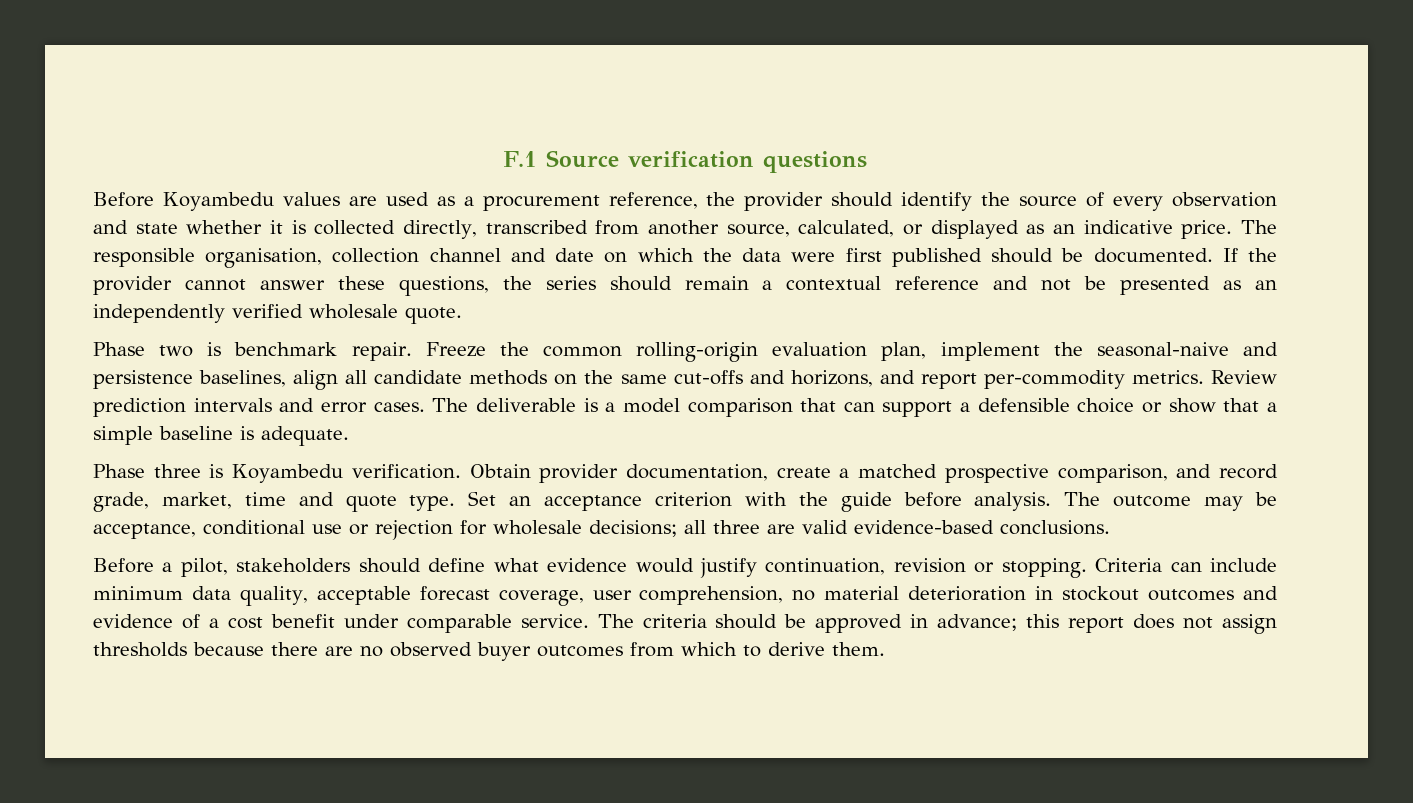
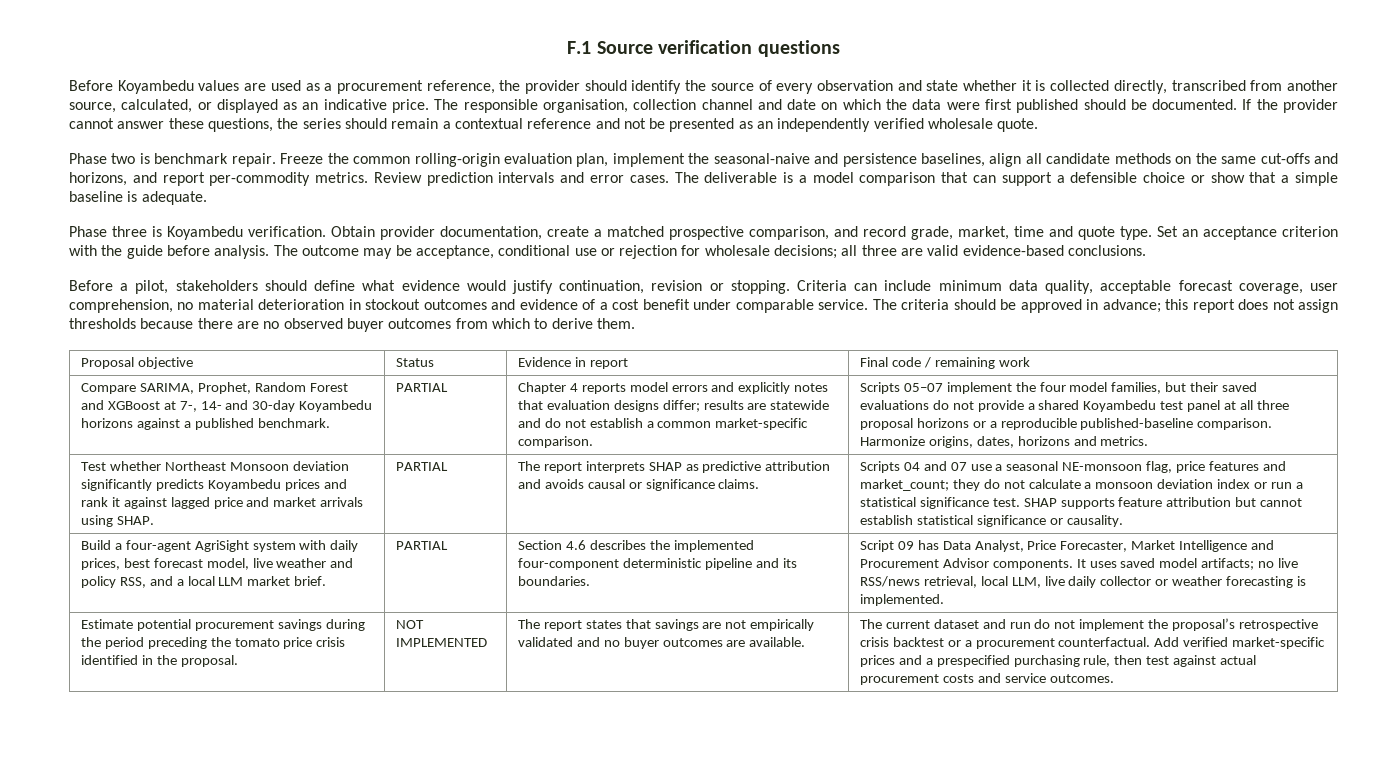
+ Proposal objective | Status | Evidence in report | Final code / remaining work
+ Compare SARIMA, Prophet, Random Forest and XGBoost at 7-, 14- and 30-day Koyambedu horizons against a published benchmark. | PARTIAL | Chapter 4 reports model errors and explicitly notes that evaluation designs differ; results are statewide and do not establish a common market-specific comparison. | Scripts 05–07 implement the four model families, but their saved evaluations do not provide a shared Koyambedu test panel at all three proposal horizons or a reproducible published-baseline comparison. Harmonize origins, dates, horizons and metrics.
+ Test whether Northeast Monsoon deviation significantly predicts Koyambedu prices and rank it against lagged price and market arrivals using SHAP. | PARTIAL | The report interprets SHAP as predictive attribution and avoids causal or significance claims. | Scripts 04 and 07 use a seasonal NE-monsoon flag, price features and market_count; they do not calculate a monsoon deviation index or run a statistical significance test. SHAP supports feature attribution but cannot establish statistical significance or causality.
+ Build a four-agent AgriSight system with daily prices, best forecast model, live weather and policy RSS, and a local LLM market brief. | PARTIAL | Section 4.6 describes the implemented four-component deterministic pipeline and its boundaries. | Script 09 has Data Analyst, Price Forecaster, Market Intelligence and Procurement Advisor components. It uses saved model artifacts; no live RSS/news retrieval, local LLM, live daily collector or weather forecasting is implemented.
+ Estimate potential procurement savings during the period preceding the tomato price crisis identified in the proposal. | NOT IMPLEMENTED | The report states that savings are not empirically validated and no buyer outcomes are available. | The current dataset and run do not implement the proposal’s retrospective crisis backtest or a procurement counterfactual. Add verified market-specific prices and a prespecified purchasing rule, then test against actual procurement costs and service outcomes.

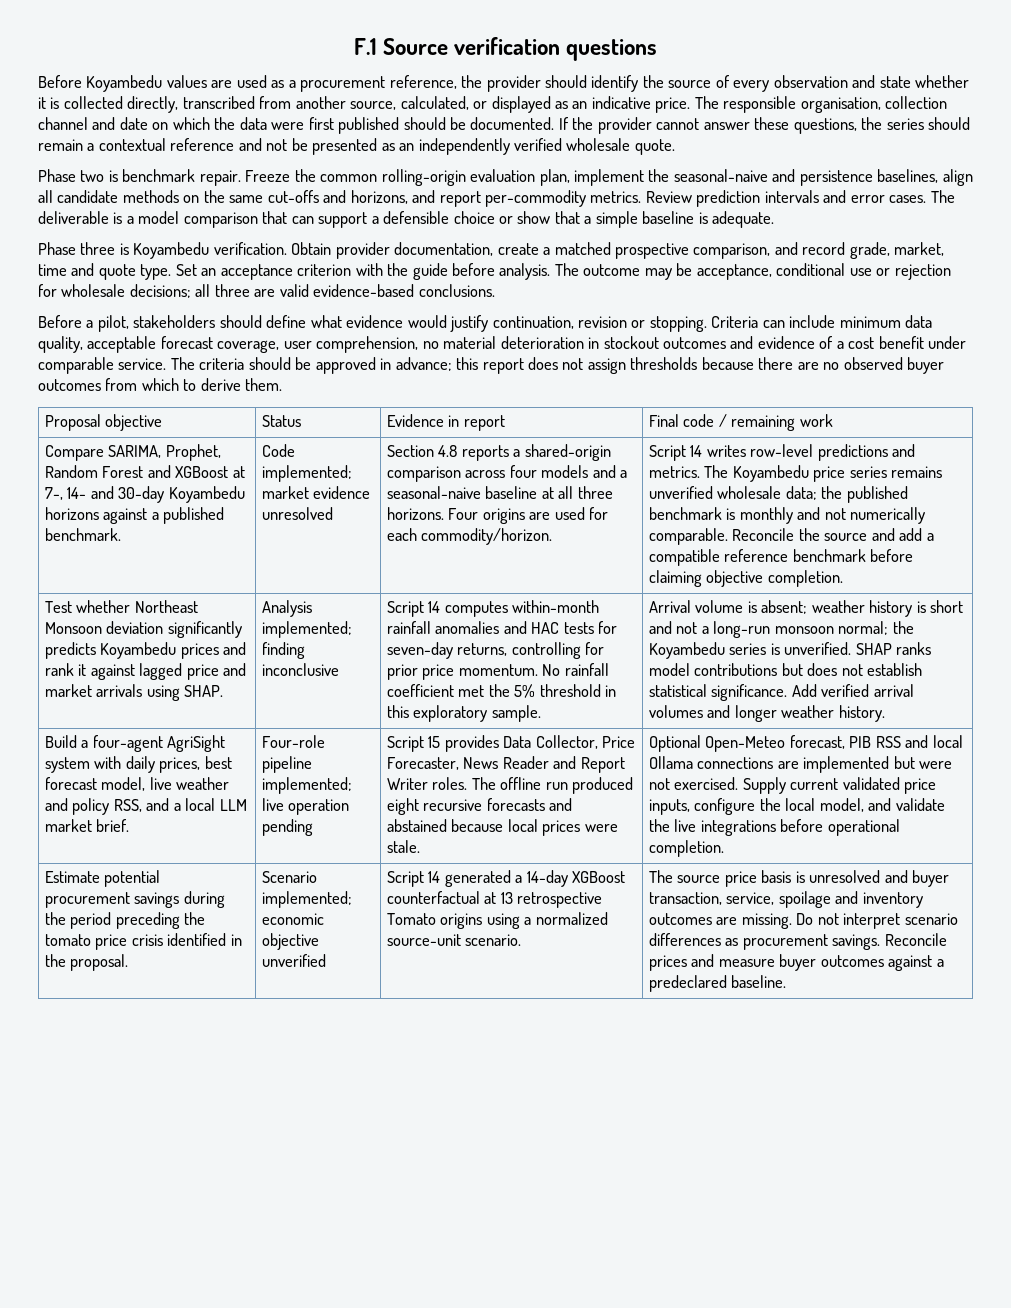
- PARTIAL | Chapter 4 reports model errors and explicitly notes that evaluation designs differ; results are statewide and do not establish a common market-specific comparison. | Scripts 05–07 implement the four model families, but their saved evaluations do not provide a shared Koyambedu test panel at all three proposal horizons or a reproducible published-baseline comparison. Harmonize origins, dates, horizons and metrics.
+ Code implemented; market evidence unresolved | Section 4.8 reports a shared-origin comparison across four models and a seasonal-naive baseline at all three horizons. Four origins are used for each commodity/horizon. | Script 14 writes row-level predictions and metrics. The Koyambedu price series remains unverified wholesale data; the published benchmark is monthly and not numerically comparable. Reconcile the source and add a compatible reference benchmark before claiming objective completion.
- PARTIAL | The report interprets SHAP as predictive attribution and avoids causal or significance claims. | Scripts 04 and 07 use a seasonal NE-monsoon flag, price features and market_count; they do not calculate a monsoon deviation index or run a statistical significance test. SHAP supports feature attribution but cannot establish statistical significance or causality.
+ Analysis implemented; finding inconclusive | Script 14 computes within-month rainfall anomalies and HAC tests for seven-day returns, controlling for prior price momentum. No rainfall coefficient met the 5% threshold in this exploratory sample. | Arrival volume is absent; weather history is short and not a long-run monsoon normal; the Koyambedu series is unverified. SHAP ranks model contributions but does not establish statistical significance. Add verified arrival volumes and longer weather history.
- PARTIAL | Section 4.6 describes the implemented four-component deterministic pipeline and its boundaries. | Script 09 has Data Analyst, Price Forecaster, Market Intelligence and Procurement Advisor components. It uses saved model artifacts; no live RSS/news retrieval, local LLM, live daily collector or weather forecasting is implemented.
+ Four-role pipeline implemented; live operation pending | Script 15 provides Data Collector, Price Forecaster, News Reader and Report Writer roles. The offline run produced eight recursive forecasts and abstained because local prices were stale. | Optional Open-Meteo forecast, PIB RSS and local Ollama connections are implemented but were not exercised. Supply current validated price inputs, configure the local model, and validate the live integrations before operational completion.
- NOT IMPLEMENTED | The report states that savings are not empirically validated and no buyer outcomes are available. | The current dataset and run do not implement the proposal’s retrospective crisis backtest or a procurement counterfactual. Add verified market-specific prices and a prespecified purchasing rule, then test against actual procurement costs and service outcomes.
+ Scenario implemented; economic objective unverified | Script 14 generated a 14-day XGBoost counterfactual at 13 retrospective Tomato origins using a normalized source-unit scenario. | The source price basis is unresolved and buyer transaction, service, spoilage and inventory outcomes are missing. Do not interpret scenario differences as procurement savings. Reconcile prices and measure buyer outcomes against a predeclared baseline.

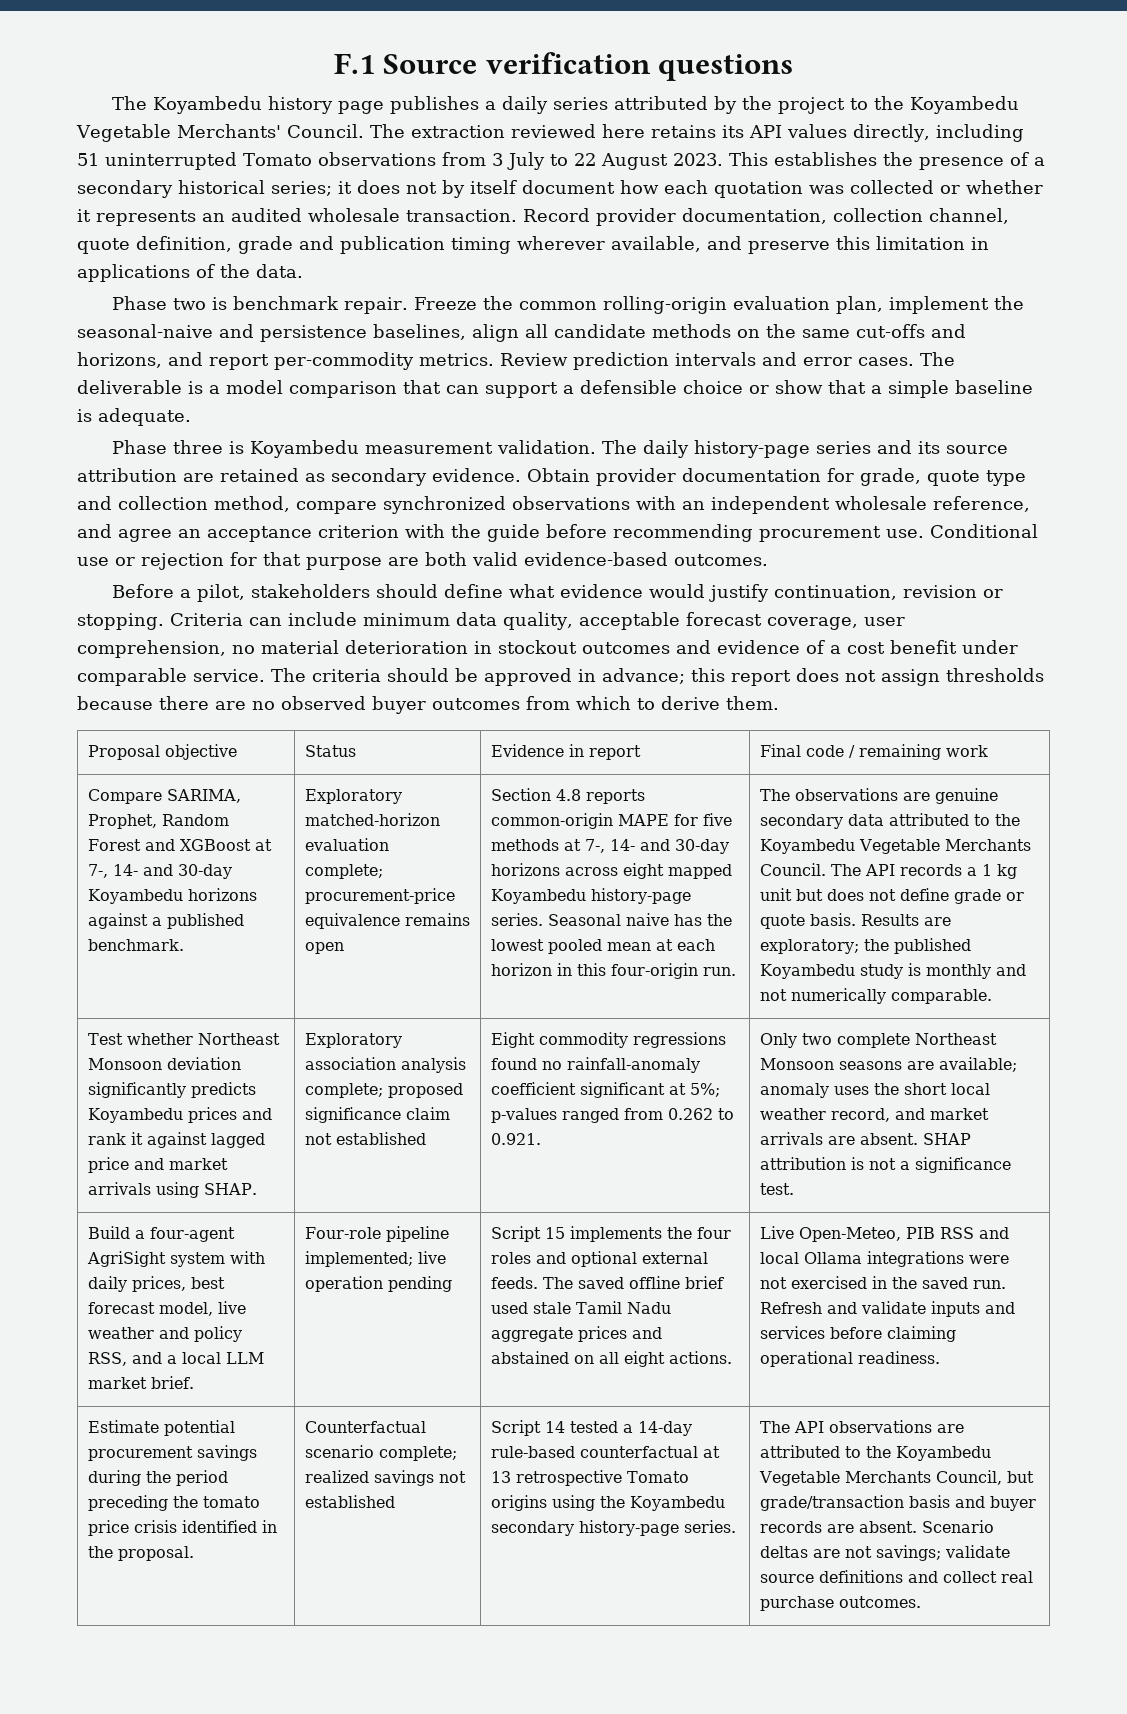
- Before Koyambedu values are used as a procurement reference, the provider should identify the source of every observation and state whether it is collected directly, transcribed from another source, calculated, or displayed as an indicative price. The responsible organisation, collection channel and date on which the data were first published should be documented. If the provider cannot answer these questions, the series should remain a contextual reference and not be presented as an independently verified wholesale quote.
+ The Koyambedu history page publishes a daily series attributed by the project to the Koyambedu Vegetable Merchants' Council. The extraction reviewed here retains its API values directly, including 51 uninterrupted Tomato observations from 3 July to 22 August 2023. This establishes the presence of a secondary historical series; it does not by itself document how each quotation was collected or whether it represents an audited wholesale transaction. Record provider documentation, collection channel, quote definition, grade and publication timing wherever available, and preserve this limitation in applications of the data.
- Phase three is Koyambedu verification. Obtain provider documentation, create a matched prospective comparison, and record grade, market, time and quote type. Set an acceptance criterion with the guide before analysis. The outcome may be acceptance, conditional use or rejection for wholesale decisions; all three are valid evidence-based conclusions.
+ Phase three is Koyambedu measurement validation. The daily history-page series and its source attribution are retained as secondary evidence. Obtain provider documentation for grade, quote type and collection method, compare synchronized observations with an independent wholesale reference, and agree an acceptance criterion with the guide before recommending procurement use. Conditional use or rejection for that purpose are both valid evidence-based outcomes.
- Code implemented; market evidence unresolved | Section 4.8 reports a shared-origin comparison across four models and a seasonal-naive baseline at all three horizons. Four origins are used for each commodity/horizon. | Script 14 writes row-level predictions and metrics. The Koyambedu price series remains unverified wholesale data; the published benchmark is monthly and not numerically comparable. Reconcile the source and add a compatible reference benchmark before claiming objective completion.
+ Exploratory matched-horizon evaluation complete; procurement-price equivalence remains open | Section 4.8 reports common-origin MAPE for five methods at 7-, 14- and 30-day horizons across eight mapped Koyambedu history-page series. Seasonal naive has the lowest pooled mean at each horizon in this four-origin run. | The observations are genuine secondary data attributed to the Koyambedu Vegetable Merchants Council. The API records a 1 kg unit but does not define grade or quote basis. Results are exploratory; the published Koyambedu study is monthly and not numerically comparable.
- Analysis implemented; finding inconclusive | Script 14 computes within-month rainfall anomalies and HAC tests for seven-day returns, controlling for prior price momentum. No rainfall coefficient met the 5% threshold in this exploratory sample. | Arrival volume is absent; weather history is short and not a long-run monsoon normal; the Koyambedu series is unverified. SHAP ranks model contributions but does not establish statistical significance. Add verified arrival volumes and longer weather history.
+ Exploratory association analysis complete; proposed significance claim not established | Eight commodity regressions found no rainfall-anomaly coefficient significant at 5%; p-values ranged from 0.262 to 0.921. | Only two complete Northeast Monsoon seasons are available; anomaly uses the short local weather record, and market arrivals are absent. SHAP attribution is not a significance test.
- Script 15 provides Data Collector, Price Forecaster, News Reader and Report Writer roles. The offline run produced eight recursive forecasts and abstained because local prices were stale. | Optional Open-Meteo forecast, PIB RSS and local Ollama connections are implemented but were not exercised. Supply current validated price inputs, configure the local model, and validate the live integrations before operational completion.
+ Script 15 implements the four roles and optional external feeds. The saved offline brief used stale Tamil Nadu aggregate prices and abstained on all eight actions. | Live Open-Meteo, PIB RSS and local Ollama integrations were not exercised in the saved run. Refresh and validate inputs and services before claiming operational readiness.
- Scenario implemented; economic objective unverified | Script 14 generated a 14-day XGBoost counterfactual at 13 retrospective Tomato origins using a normalized source-unit scenario. | The source price basis is unresolved and buyer transaction, service, spoilage and inventory outcomes are missing. Do not interpret scenario differences as procurement savings. Reconcile prices and measure buyer outcomes against a predeclared baseline.
+ Counterfactual scenario complete; realized savings not established | Script 14 tested a 14-day rule-based counterfactual at 13 retrospective Tomato origins using the Koyambedu secondary history-page series. | The API observations are attributed to the Koyambedu Vegetable Merchants Council, but grade/transaction basis and buyer records are absent. Scenario deltas are not savings; validate source definitions and collect real purchase outcomes.

